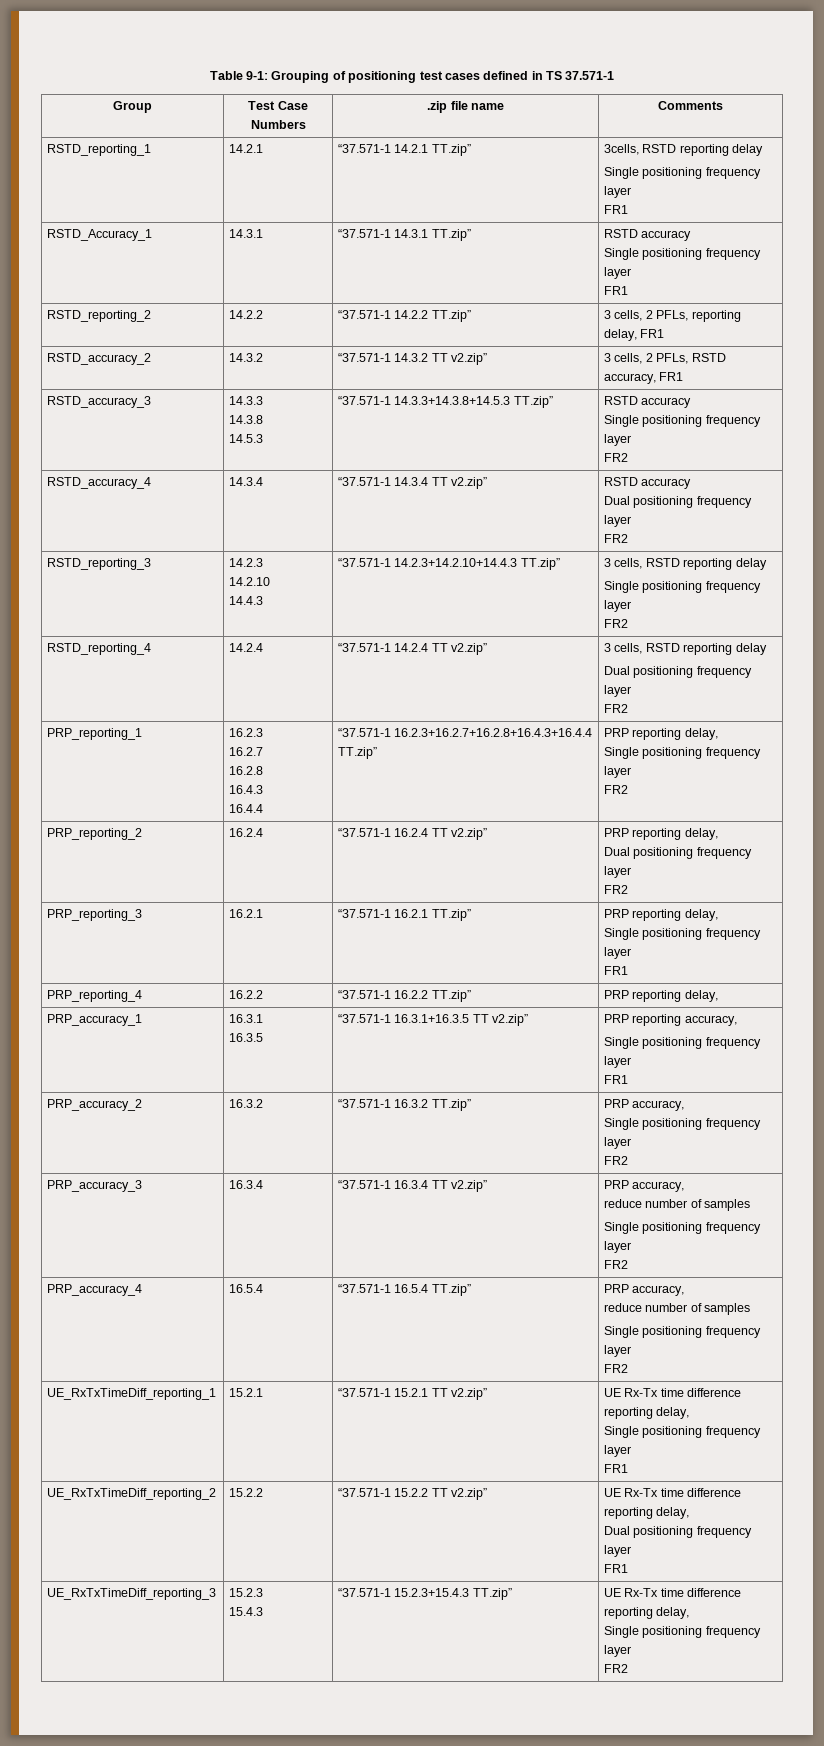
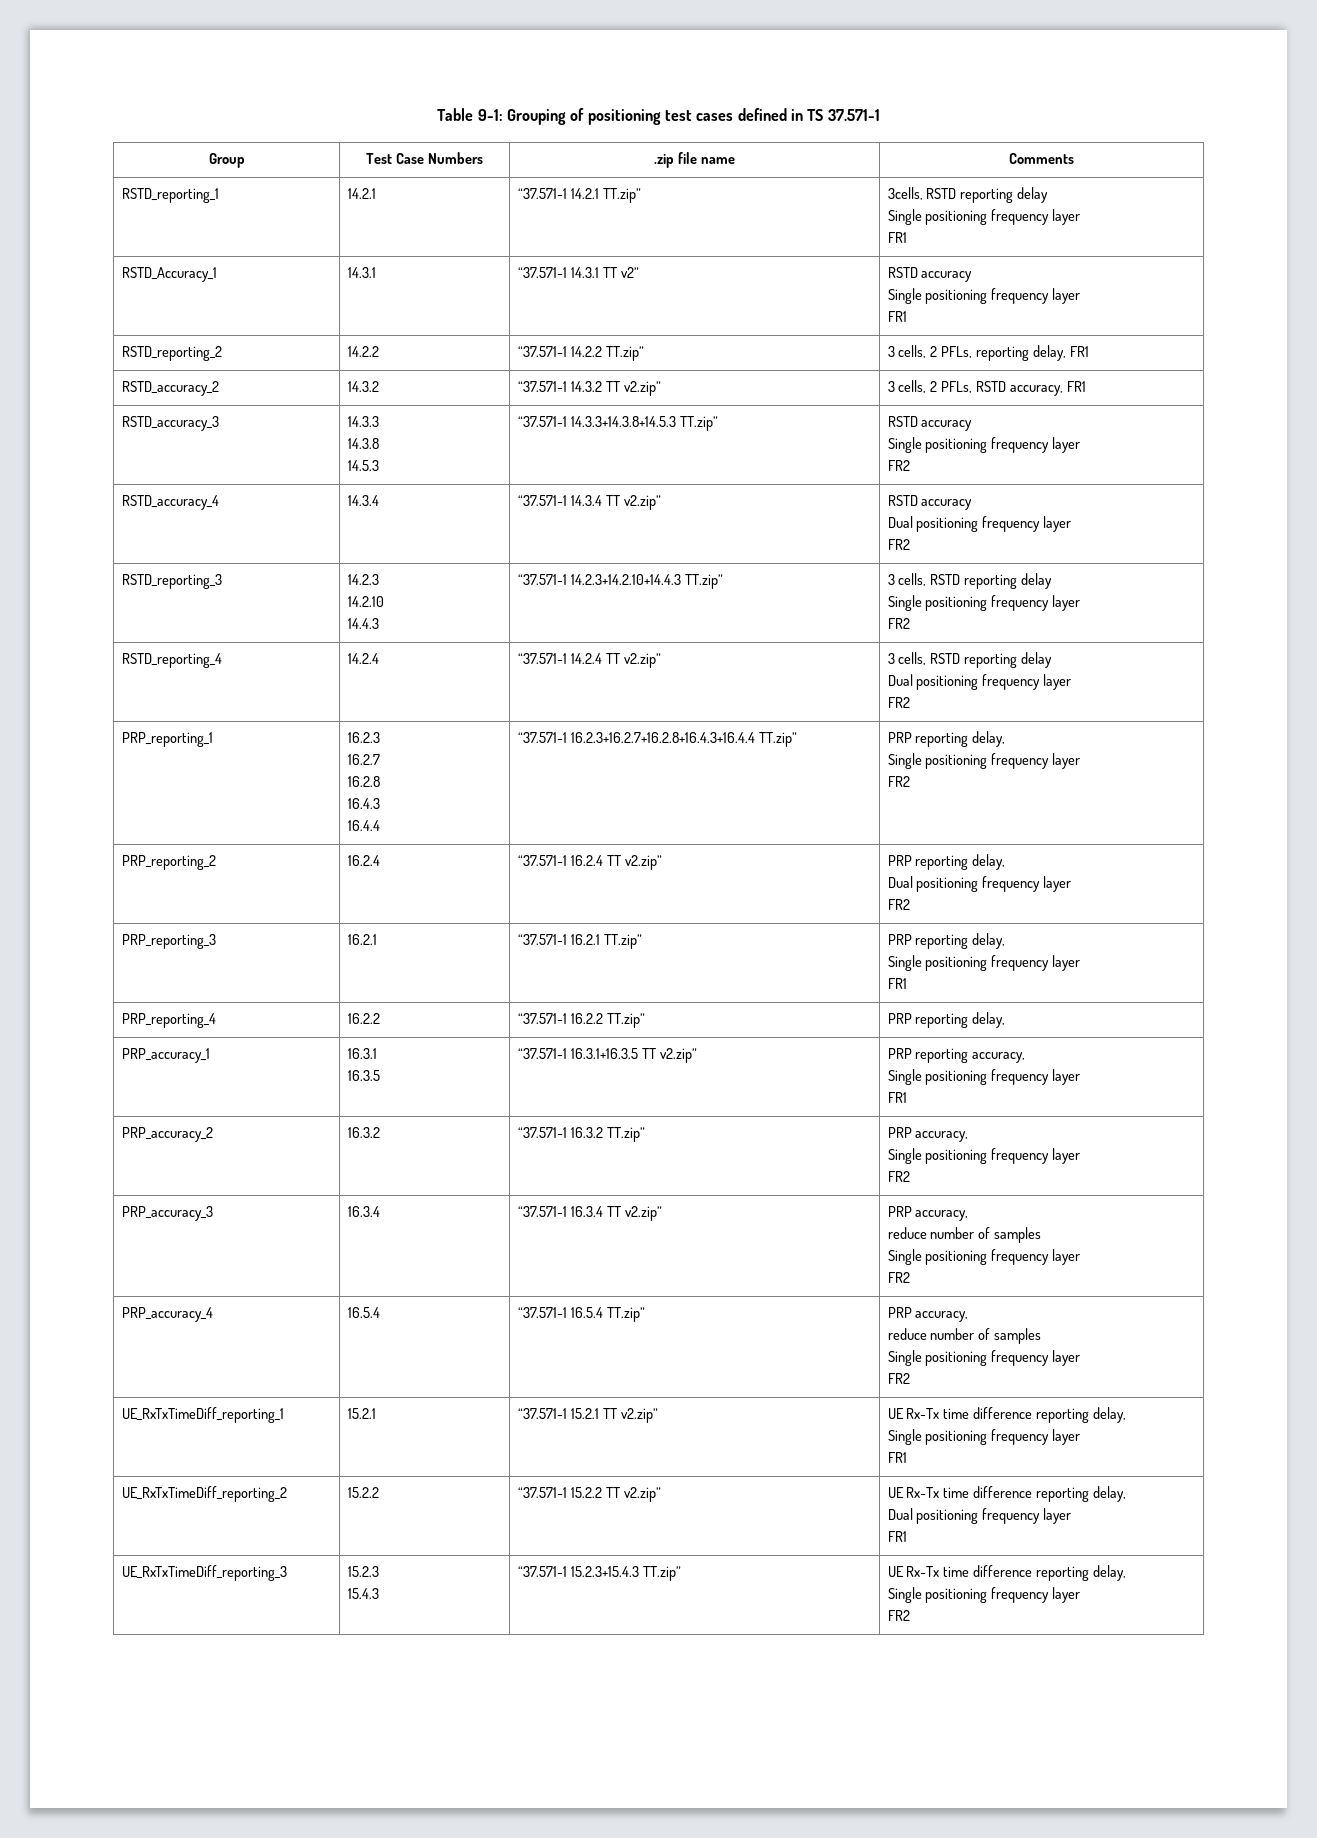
- RSTD_Accuracy_1 | 14.3.1 | “37.571-1 14.3.1 TT.zip” | RSTD accuracy
+ RSTD_Accuracy_1 | 14.3.1 | “37.571-1 14.3.1 TT v2” | RSTD accuracy

